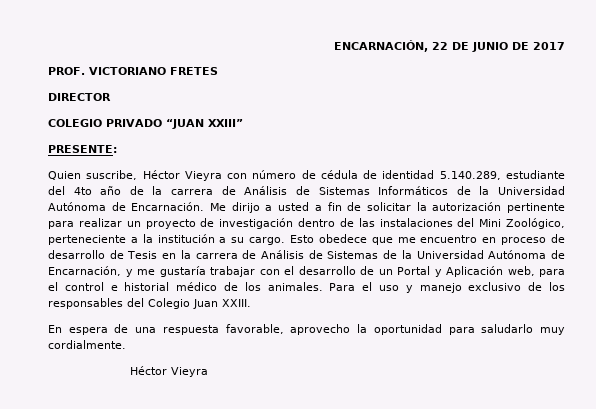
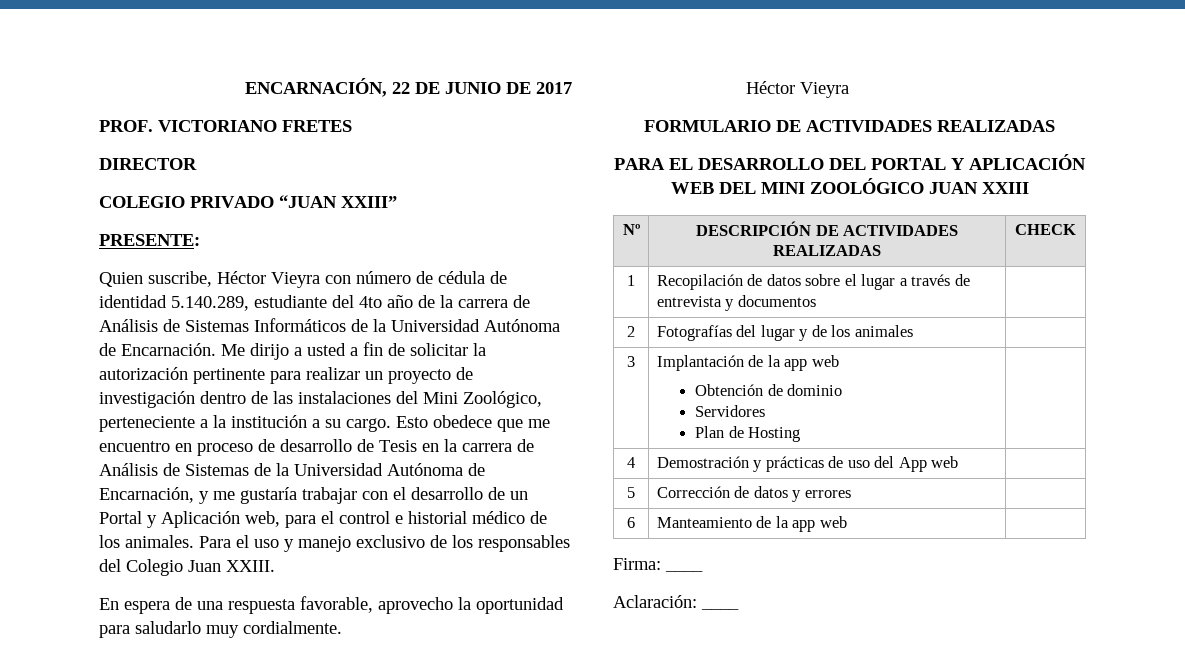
+ FORMULARIO DE ACTIVIDADES REALIZADAS
+ PARA EL DESARROLLO DEL PORTAL Y APLICACIÓN WEB DEL MINI ZOOLÓGICO JUAN XXIII
+ Nº | DESCRIPCIÓN DE ACTIVIDADES REALIZADAS | CHECK
+ 1 | Recopilación de datos sobre el lugar a través de entrevista y documentos |
+ 2 | Fotografías del lugar y de los animales |
+ 3 | Implantación de la app web
+ Obtención de dominio
+ Servidores
+ Plan de Hosting |
+ 4 | Demostración y prácticas de uso del App web |
+ 5 | Corrección de datos y errores |
+ 6 | Manteamiento de la app web |
+ Firma: ____
+ Aclaración: ____

